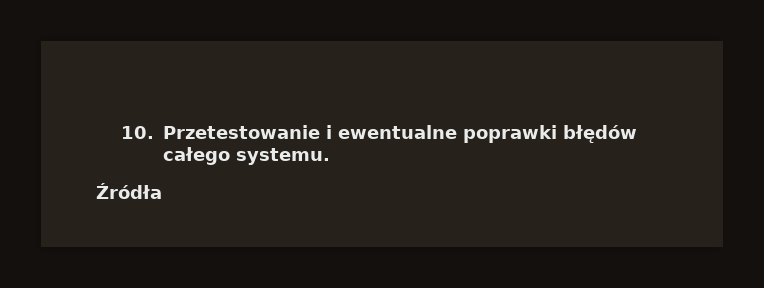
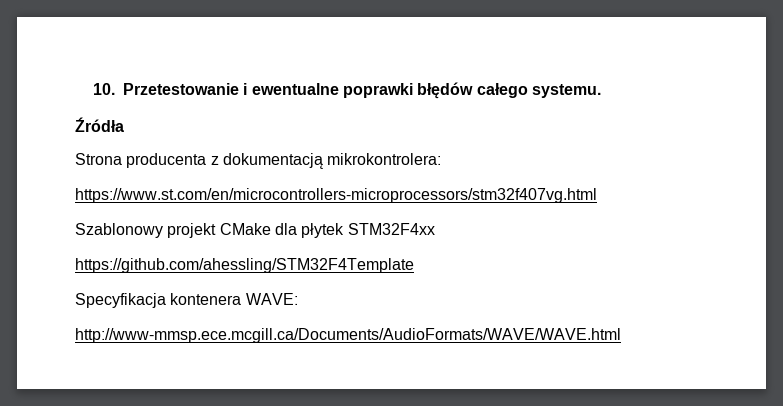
+ Strona producenta z dokumentacją mikrokontrolera:
+ https://www.st.com/en/microcontrollers-microprocessors/stm32f407vg.html
+ Szablonowy projekt CMake dla płytek STM32F4xx
+ https://github.com/ahessling/STM32F4Template
+ Specyfikacja kontenera WAVE:
+ http://www-mmsp.ece.mcgill.ca/Documents/AudioFormats/WAVE/WAVE.html

